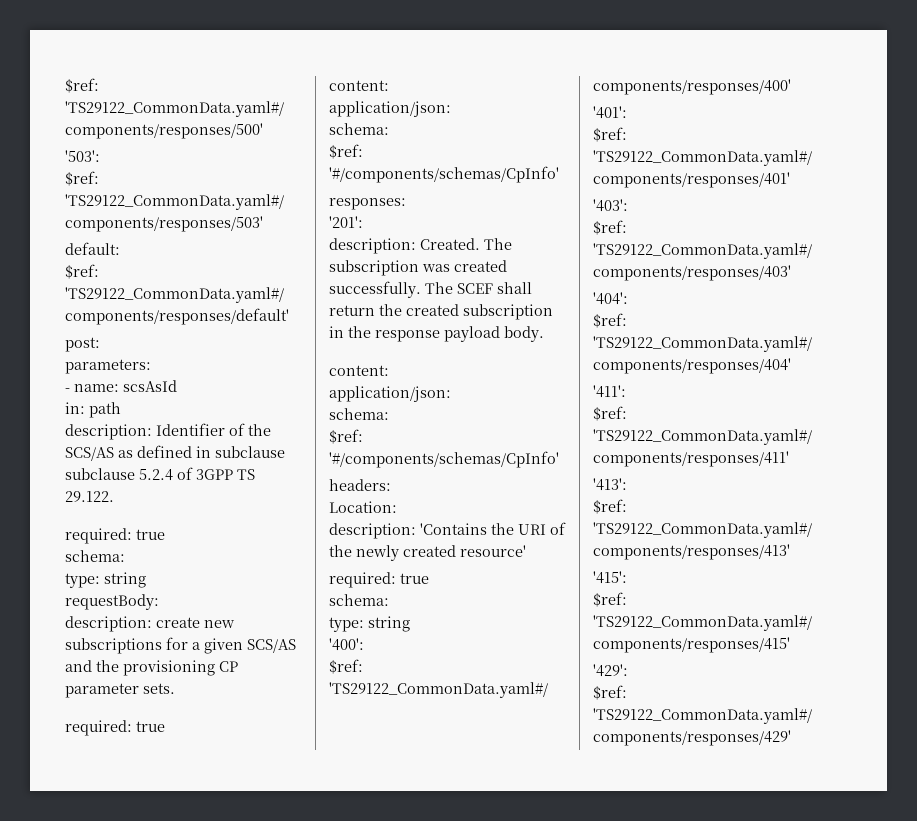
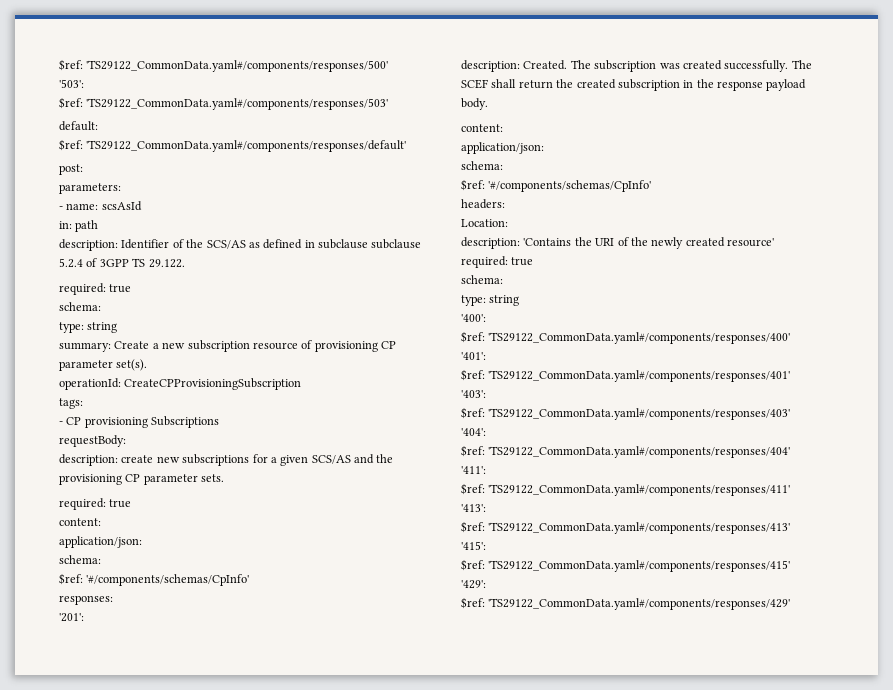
+ summary: Create a new subscription resource of provisioning CP parameter set(s).
+ operationId: CreateCPProvisioningSubscription
+ tags:
+ - CP provisioning Subscriptions

